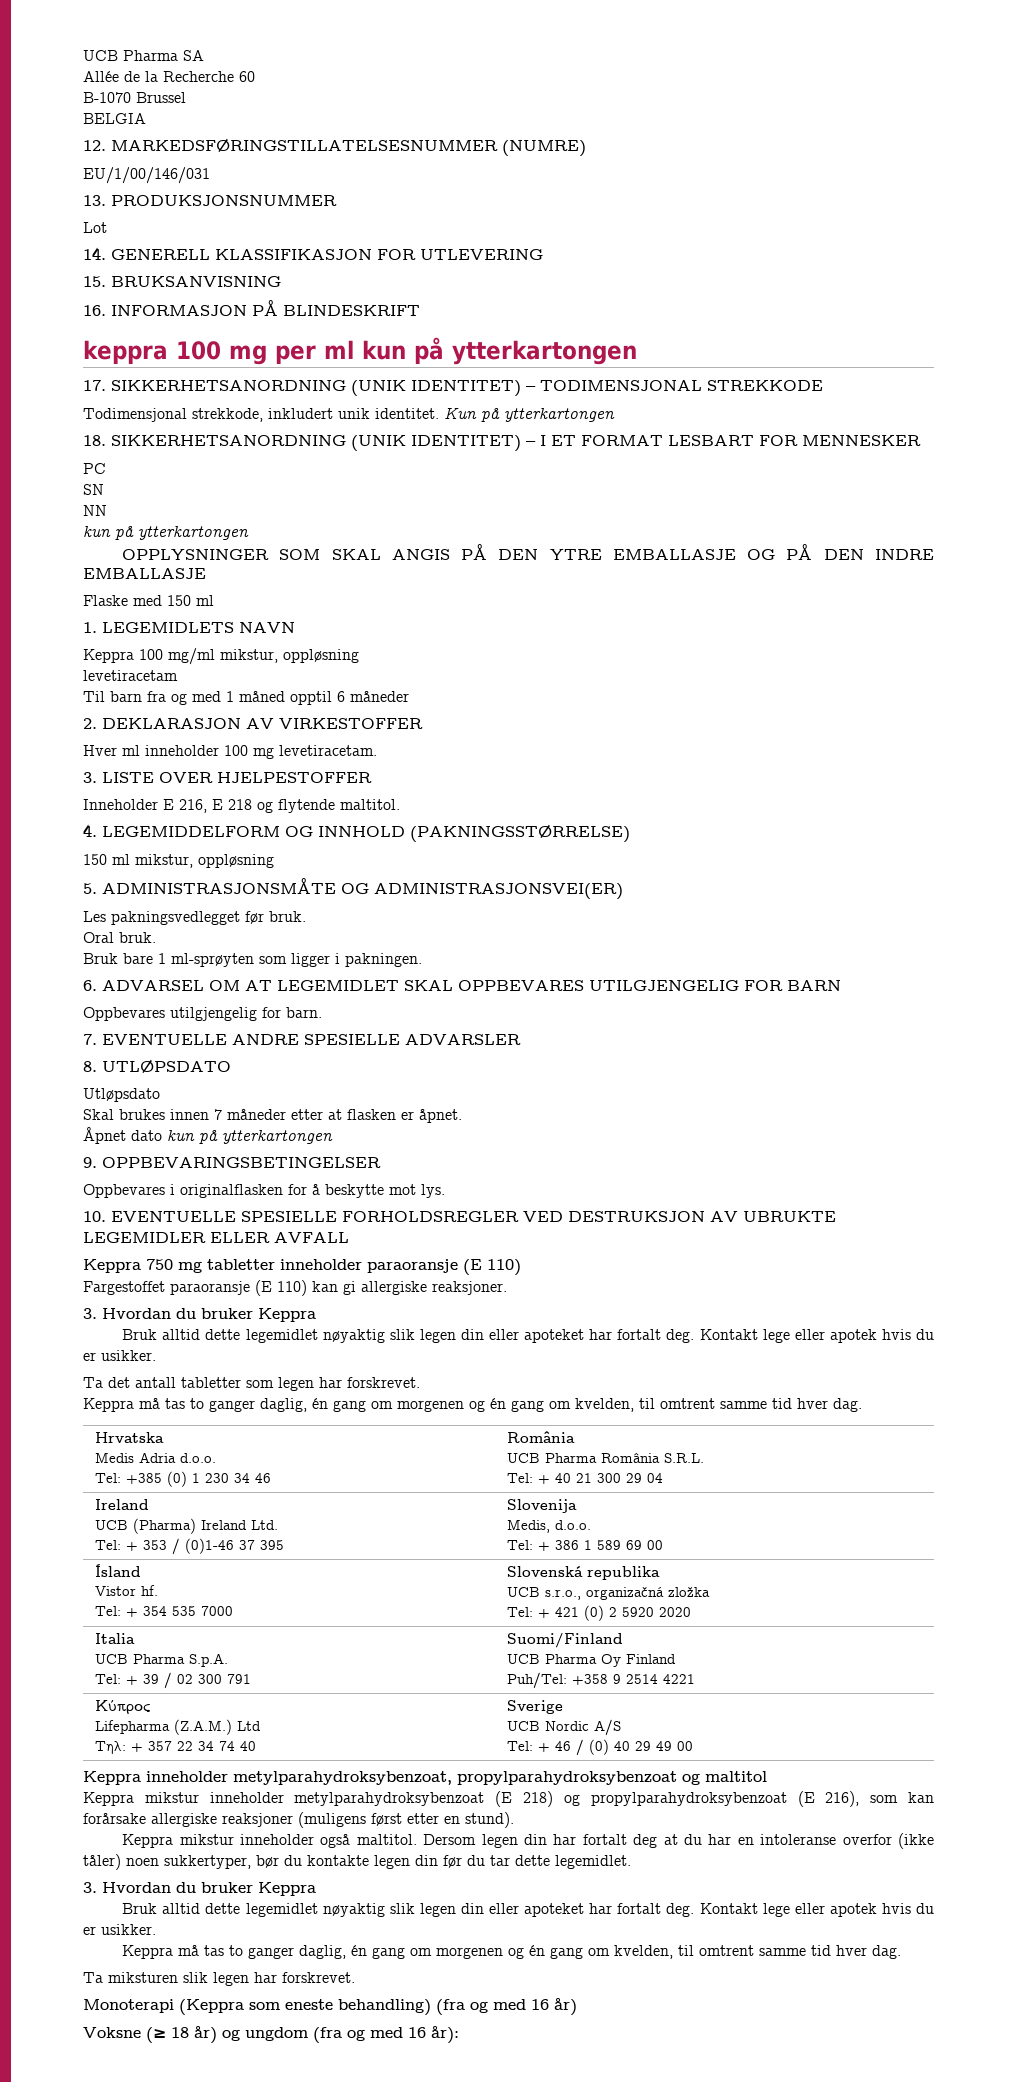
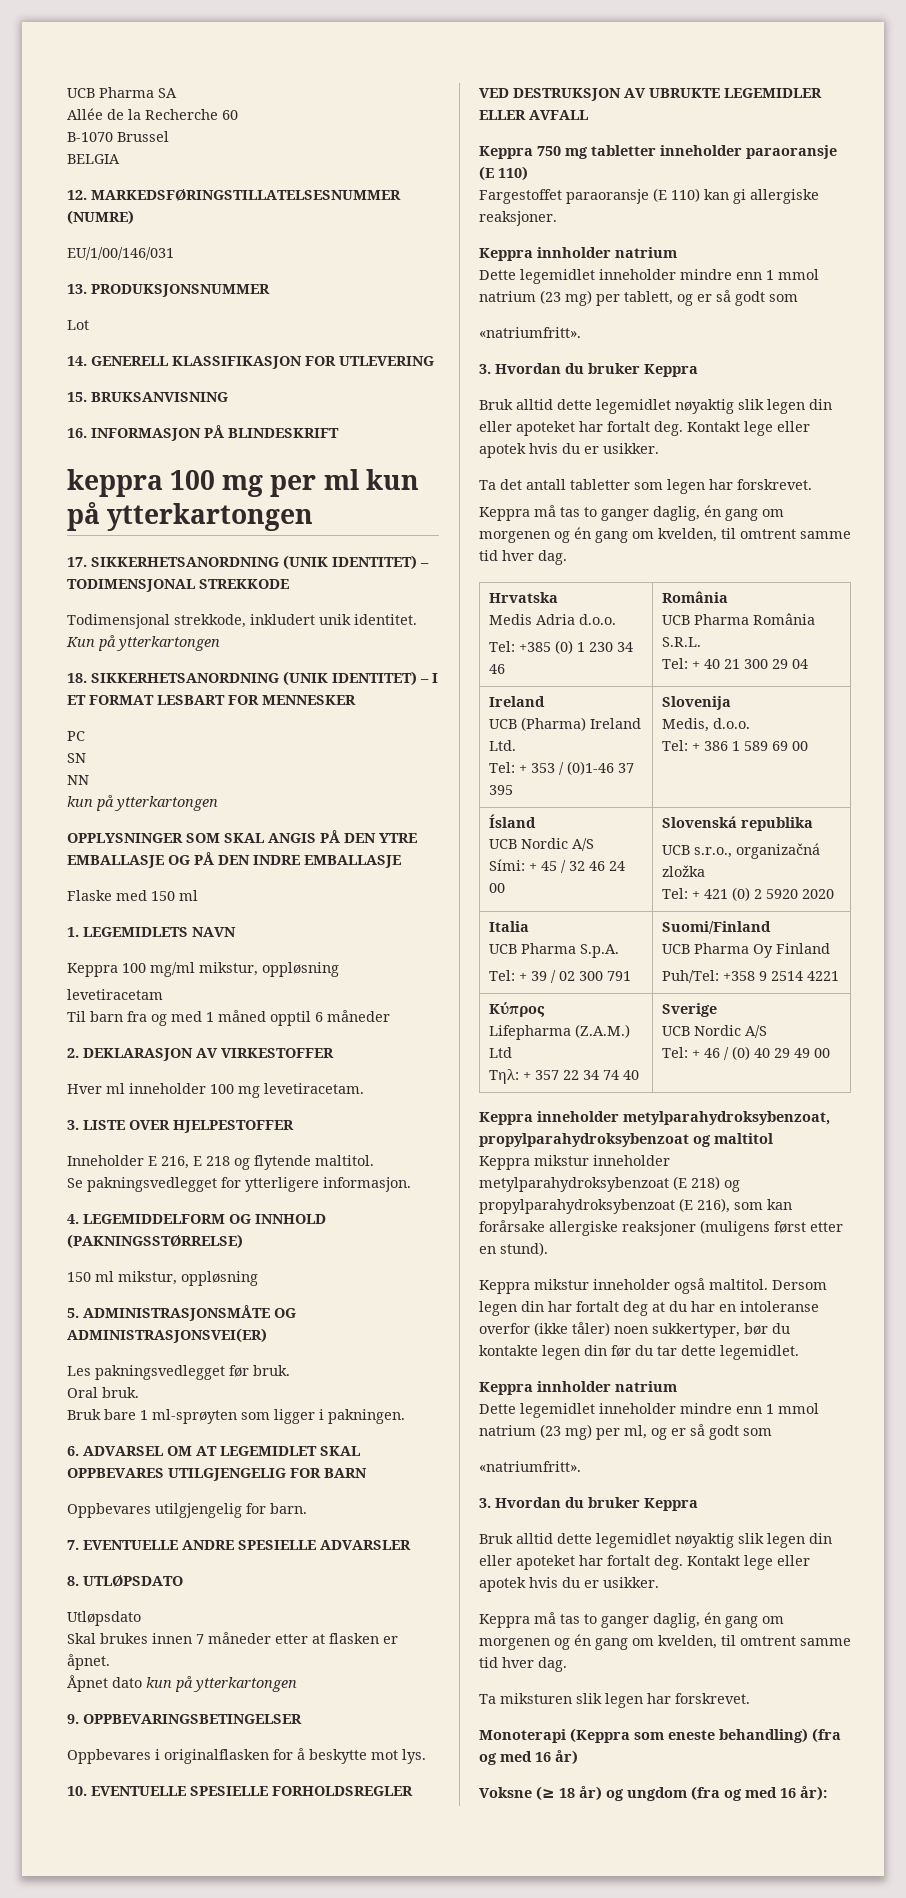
+ Se pakningsvedlegget for ytterligere informasjon.
  Fargestoffet paraoransje (E 110) kan gi allergiske reaksjoner.
+ Keppra innholder natrium
+ Dette legemidlet inneholder mindre enn 1 mmol natrium (23 mg) per tablett, og er så godt som
+ «natriumfritt».
  Ísland
- Vistor hf.
- Tel: + 354 535 7000 | Slovenská republika
+ UCB Nordic A/S
+ Sími: + 45 / 32 46 24 00 | Slovenská republika
  Dersom legen din har fortalt deg at du har en intoleranse overfor (ikke tåler) noen sukkertyper, bør du kontakte legen din før du tar dette legemidlet.
+ Keppra innholder natrium
+ Dette legemidlet inneholder mindre enn 1 mmol natrium (23 mg) per ml, og er så godt som
+ «natriumfritt».

